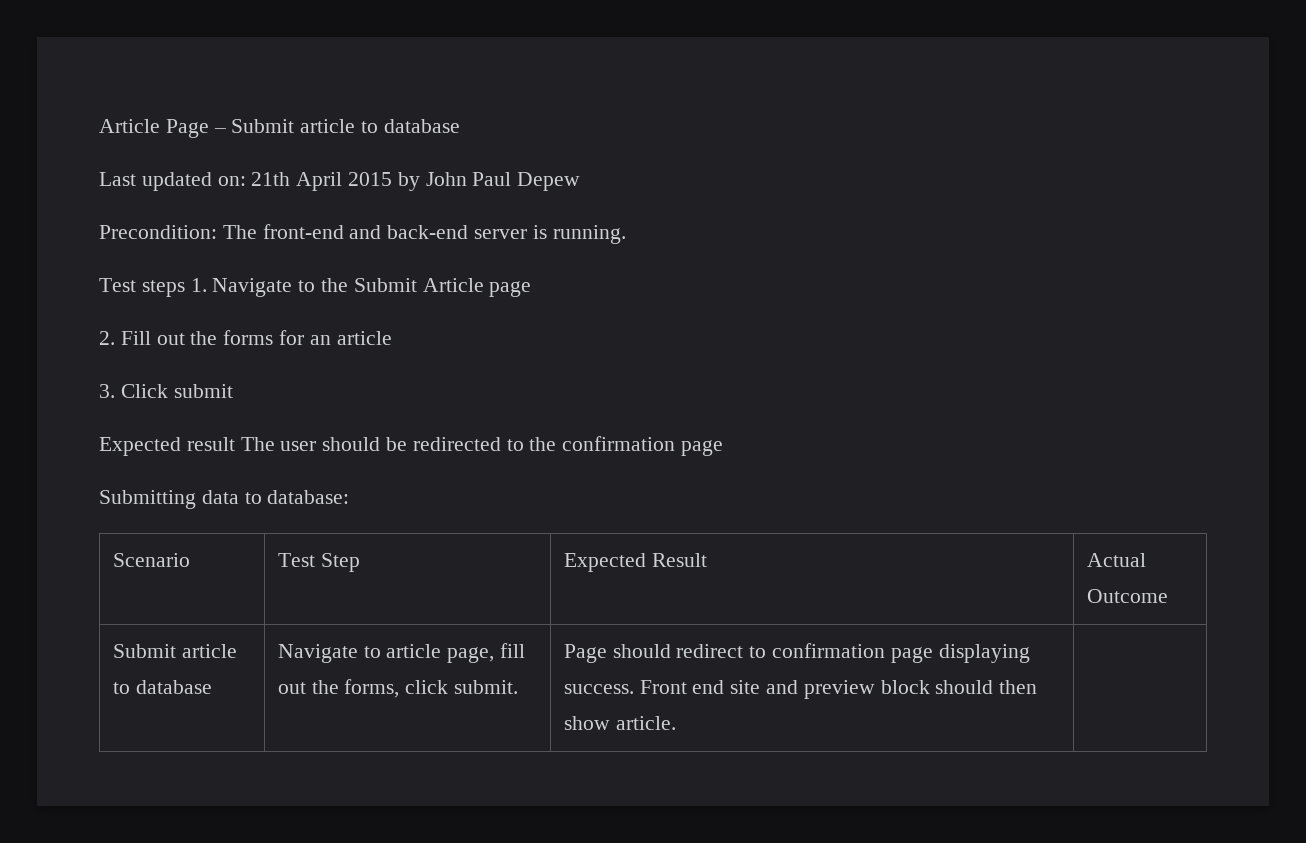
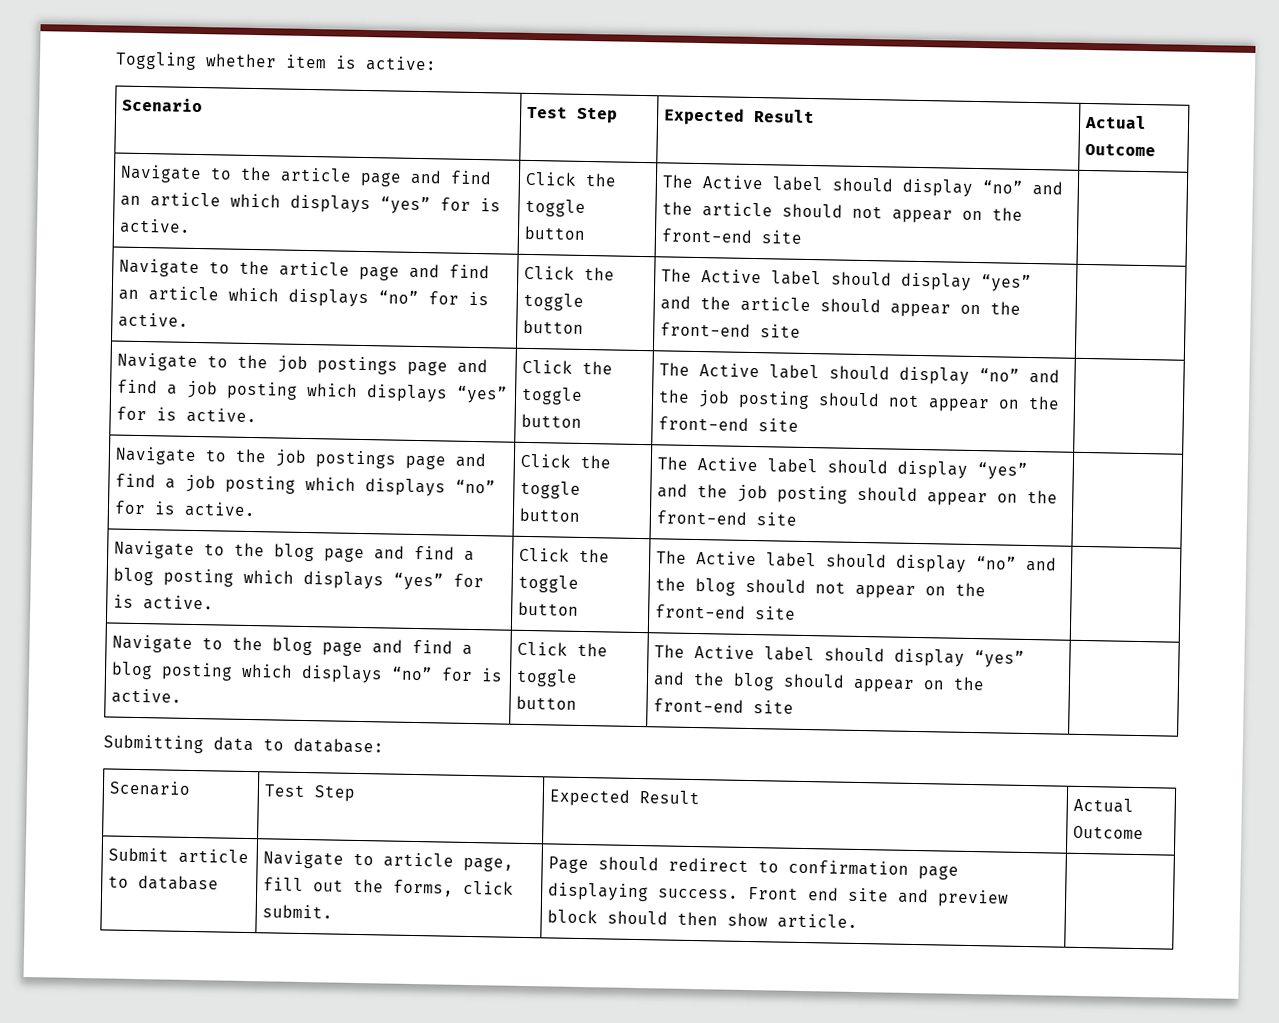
- Article Page – Submit article to database
- Last updated on: 21th April 2015 by John Paul Depew
- Precondition: The front-end and back-end server is running.
- Test steps 1. Navigate to the Submit Article page
- 2. Fill out the forms for an article
- 3. Click submit
- Expected result The user should be redirected to the confirmation page
+ Toggling whether item is active:
+ Scenario | Test Step | Expected Result | Actual Outcome
+ Navigate to the article page and find an article which displays “yes” for is active. | Click the toggle button | The Active label should display “no” and the article should not appear on the front-end site |
+ Navigate to the article page and find an article which displays “no” for is active. | Click the toggle button | The Active label should display “yes” and the article should appear on the front-end site |
+ Navigate to the job postings page and find a job posting which displays “yes” for is active. | Click the toggle button | The Active label should display “no” and the job posting should not appear on the front-end site |
+ Navigate to the job postings page and find a job posting which displays “no” for is active. | Click the toggle button | The Active label should display “yes” and the job posting should appear on the front-end site |
+ Navigate to the blog page and find a blog posting which displays “yes” for is active. | Click the toggle button | The Active label should display “no” and the blog should not appear on the front-end site |
+ Navigate to the blog page and find a blog posting which displays “no” for is active. | Click the toggle button | The Active label should display “yes” and the blog should appear on the front-end site |

